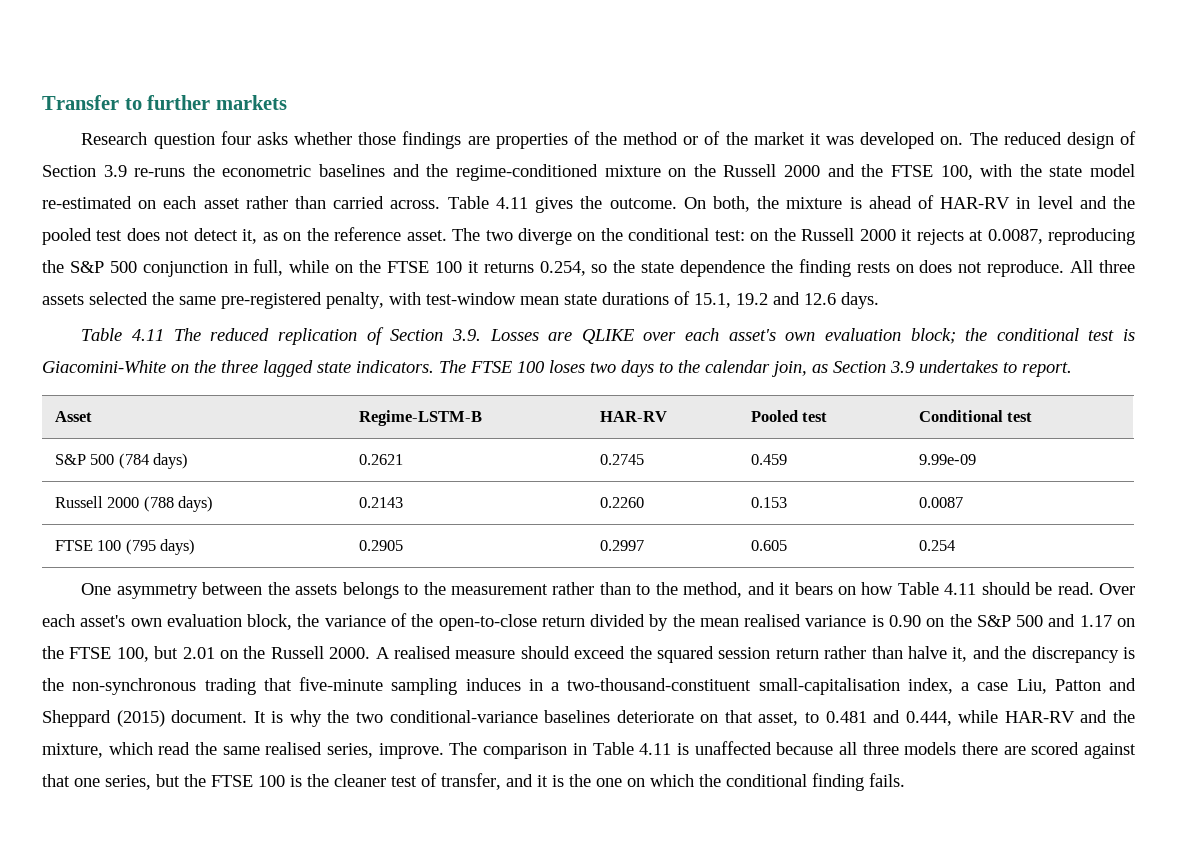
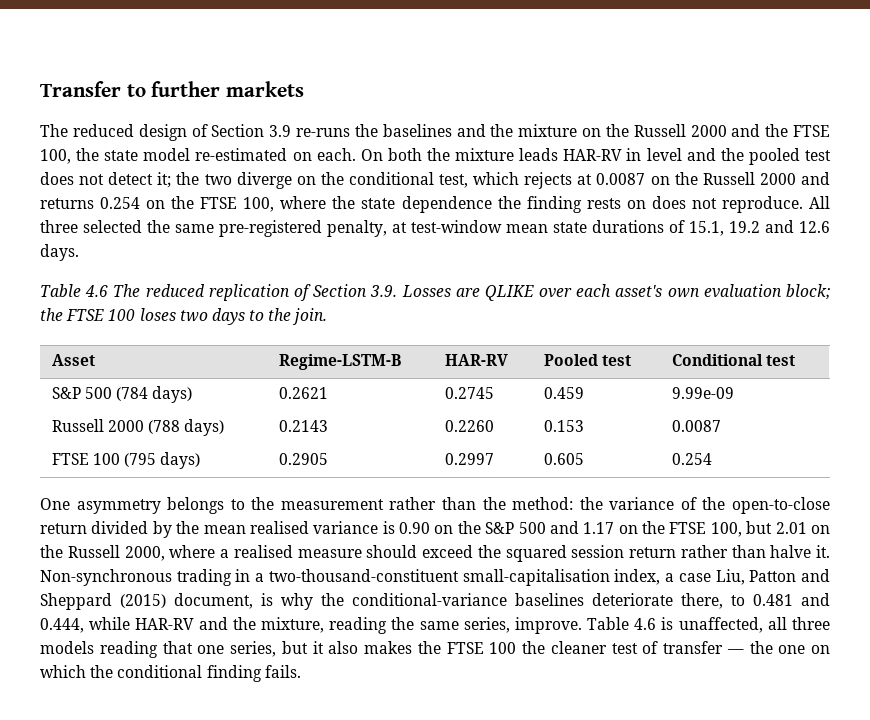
- Research question four asks whether those findings are properties of the method or of the market it was developed on. The reduced design of Section 3.9 re-runs the econometric baselines and the regime-conditioned mixture on the Russell 2000 and the FTSE 100, with the state model re-estimated on each asset rather than carried across. Table 4.11 gives the outcome. On both, the mixture is ahead of HAR-RV in level and the pooled test does not detect it, as on the reference asset. The two diverge on the conditional test: on the Russell 2000 it rejects at 0.0087, reproducing the S&P 500 conjunction in full, while on the FTSE 100 it returns 0.254, so the state dependence the finding rests on does not reproduce.
+ The reduced design of Section 3.9 re-runs the baselines and the mixture on the Russell 2000 and the FTSE 100, the state model re-estimated on each. On both the mixture leads HAR-RV in level and the pooled test does not detect it; the two diverge on the conditional test, which rejects at 0.0087 on the Russell 2000 and returns 0.254 on the FTSE 100, where the state dependence the finding rests on does not reproduce.
- All three assets selected the same pre-registered penalty, with test-window mean state durations of 15.1, 19.2 and 12.6 days.
+ All three selected the same pre-registered penalty, at test-window mean state durations of 15.1, 19.2 and 12.6 days.
- Table 4.11 The reduced replication of Section 3.9. Losses are QLIKE over each asset's own evaluation block; the conditional test is Giacomini-White on the three lagged state indicators. The FTSE 100 loses two days to the calendar join, as Section 3.9 undertakes to report.
+ Table 4.6 The reduced replication of Section 3.9. Losses are QLIKE over each asset's own evaluation block; the FTSE 100 loses two days to the join.
- One asymmetry between the assets belongs to the measurement rather than to the method, and it bears on how Table 4.11 should be read. Over each asset's own evaluation block, the variance of the open-to-close return divided by the mean realised variance is 0.90 on the S&P 500 and 1.17 on the FTSE 100, but 2.01 on the Russell 2000. A realised measure should exceed the squared session return rather than halve it, and the discrepancy is the non-synchronous trading that five-minute sampling induces in a two-thousand-constituent small-capitalisation index, a case Liu, Patton and Sheppard (2015) document. It is why the two conditional-variance baselines deteriorate on that asset, to 0.481 and 0.444, while HAR-RV and the mixture, which read the same realised series, improve.
+ One asymmetry belongs to the measurement rather than the method: the variance of the open-to-close return divided by the mean realised variance is 0.90 on the S&P 500 and 1.17 on the FTSE 100, but 2.01 on the Russell 2000, where a realised measure should exceed the squared session return rather than halve it. Non-synchronous trading in a two-thousand-constituent small-capitalisation index, a case Liu, Patton and Sheppard (2015) document, is why the conditional-variance baselines deteriorate there, to 0.481 and 0.444, while HAR-RV and the mixture, reading the same series, improve.
- The comparison in Table 4.11 is unaffected because all three models there are scored against that one series, but the FTSE 100 is the cleaner test of transfer, and it is the one on which the conditional finding fails.
+ Table 4.6 is unaffected, all three models reading that one series, but it also makes the FTSE 100 the cleaner test of transfer — the one on which the conditional finding fails.

